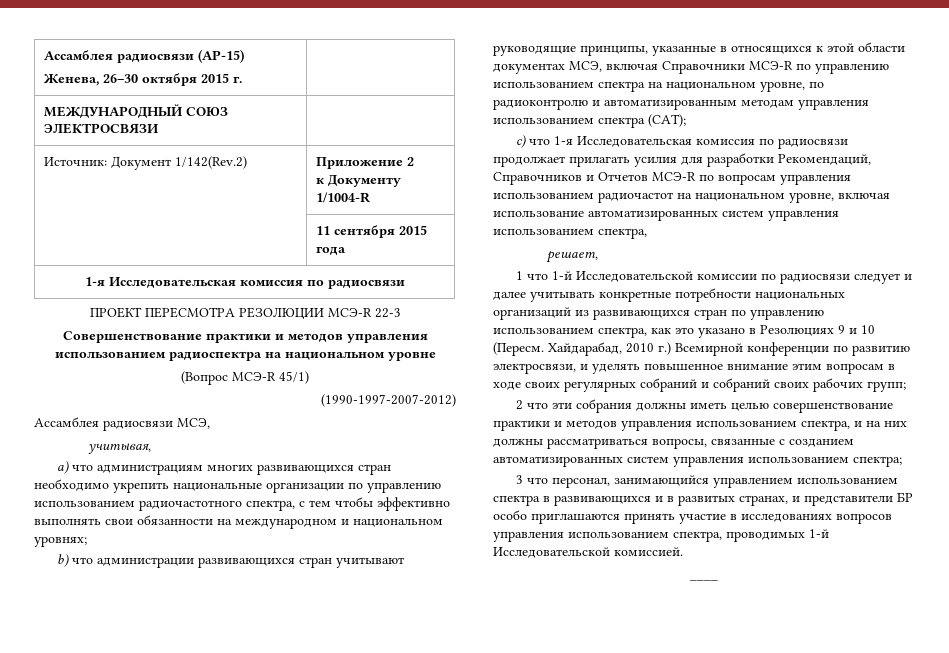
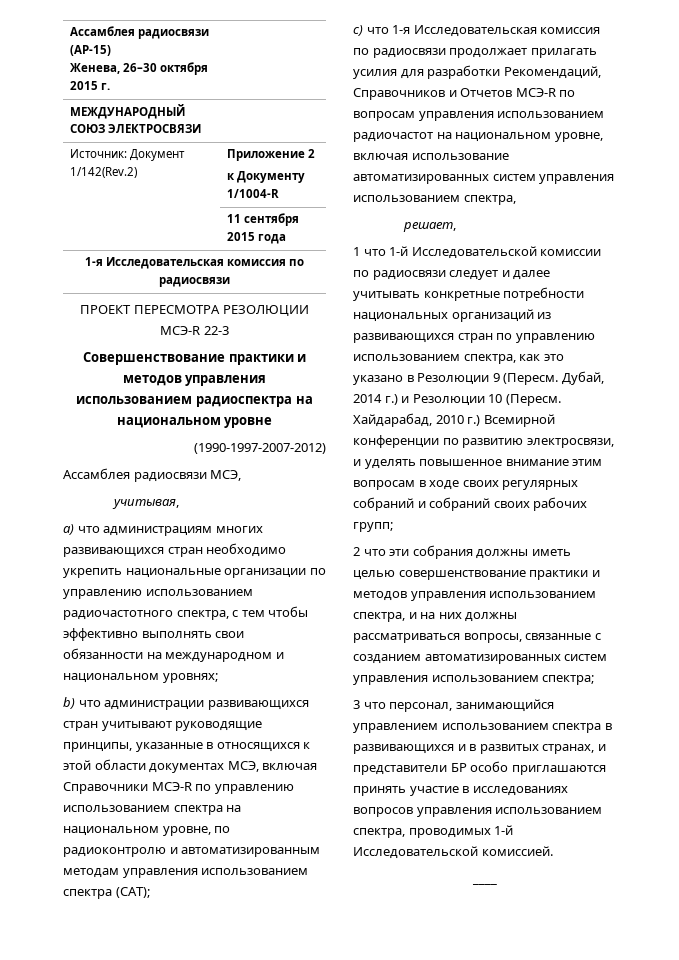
- (Вопрос МСЭ-R 45/1)
- 1 что 1-й Исследовательской комиссии по радиосвязи следует и далее учитывать конкретные потребности национальных организаций из развивающихся стран по управлению использованием спектра, как это указано в Резолюциях 9 и 10 (Пересм.
+ 1 что 1-й Исследовательской комиссии по радиосвязи следует и далее учитывать конкретные потребности национальных организаций из развивающихся стран по управлению использованием спектра, как это указано в Резолюции 9 (Пересм. Дубай, 2014 г.) и Резолюции 10 (Пересм.

